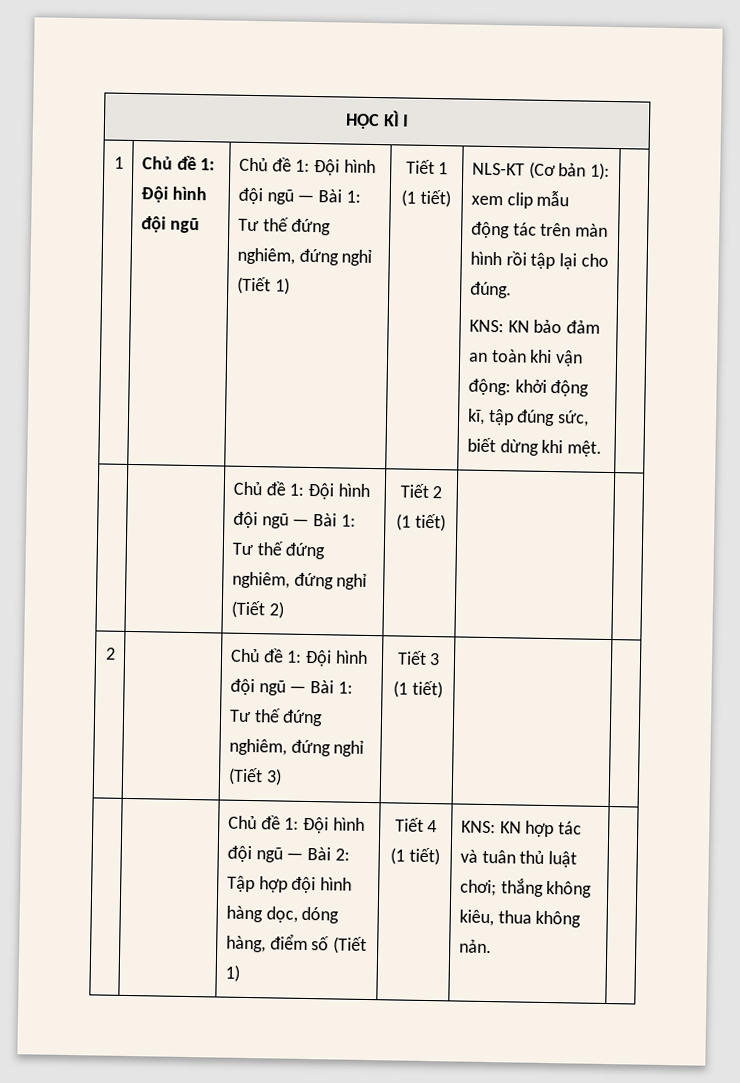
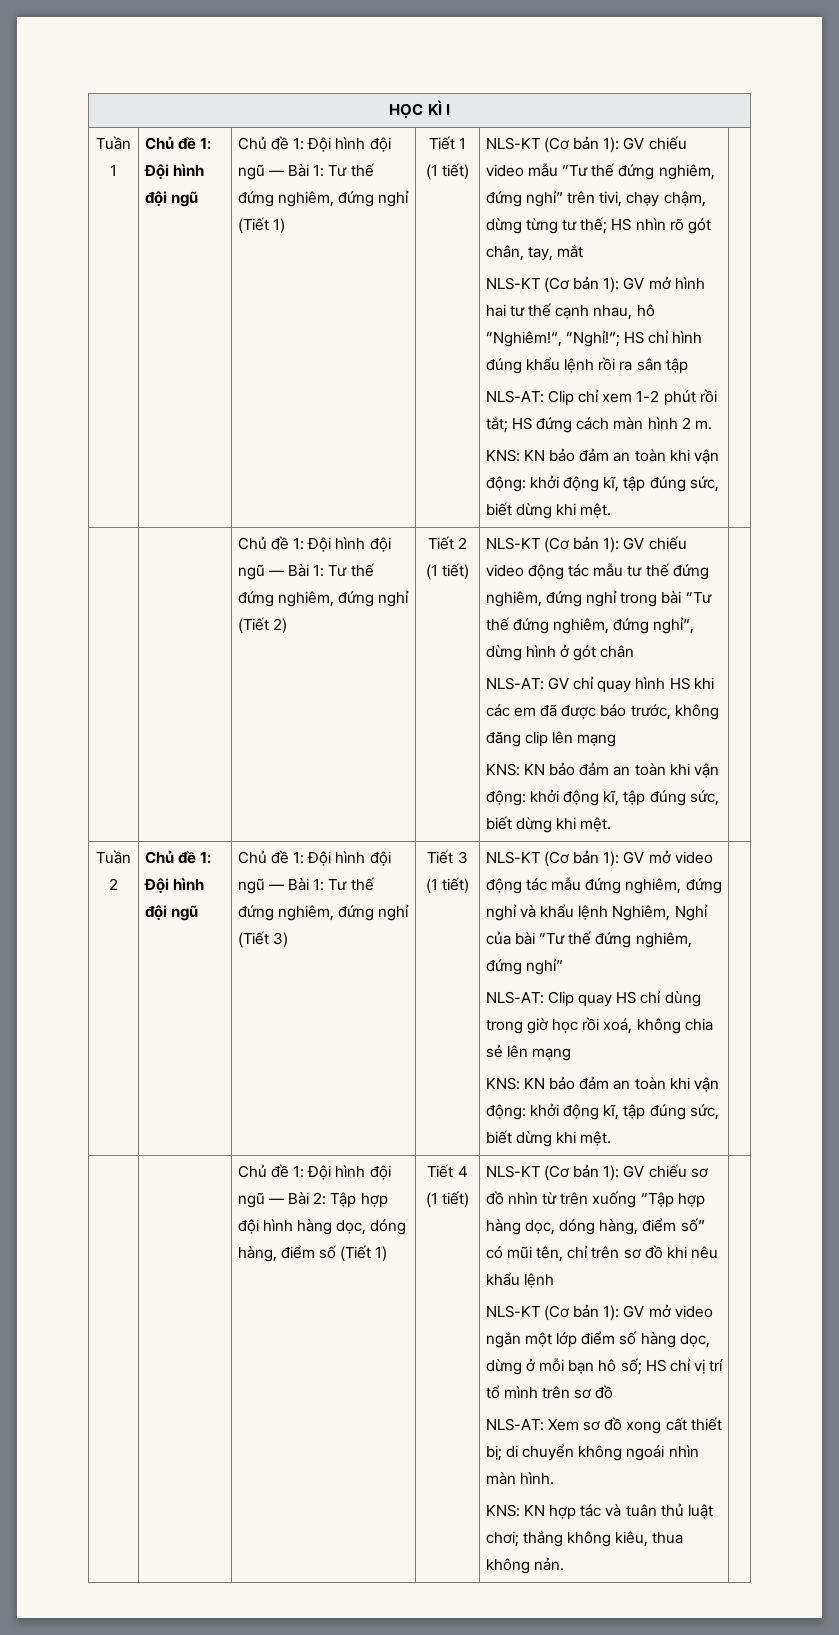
  HỌC KÌ I
- 1
+ Tuần 1
- NLS-KT (Cơ bản 1): xem clip mẫu động tác trên màn hình rồi tập lại cho đúng.
+ NLS-KT (Cơ bản 1): GV chiếu video mẫu “Tư thế đứng nghiêm, đứng nghỉ” trên tivi, chạy chậm, dừng từng tư thế; HS nhìn rõ gót chân, tay, mắt
+ NLS-KT (Cơ bản 1): GV mở hình hai tư thế cạnh nhau, hô “Nghiêm!”, “Nghỉ!”; HS chỉ hình đúng khẩu lệnh rồi ra sân tập
+ NLS-AT: Clip chỉ xem 1-2 phút rồi tắt; HS đứng cách màn hình 2 m.
- 2 | | Chủ đề 1: Đội hình đội ngũ — Bài 1: Tư thế đứng nghiêm, đứng nghỉ (Tiết 3) | Tiết 3 (1 tiết) | |
+ NLS-KT (Cơ bản 1): GV chiếu video động tác mẫu tư thế đứng nghiêm, đứng nghỉ trong bài “Tư thế đứng nghiêm, đứng nghỉ”, dừng hình ở gót chân
+ NLS-AT: GV chỉ quay hình HS khi các em đã được báo trước, không đăng clip lên mạng
+ KNS: KN bảo đảm an toàn khi vận động: khởi động kĩ, tập đúng sức, biết dừng khi mệt. |
+ Tuần 2 | Chủ đề 1: Đội hình đội ngũ | Chủ đề 1: Đội hình đội ngũ — Bài 1: Tư thế đứng nghiêm, đứng nghỉ (Tiết 3) | Tiết 3 (1 tiết) | NLS-KT (Cơ bản 1): GV mở video động tác mẫu đứng nghiêm, đứng nghỉ và khẩu lệnh Nghiêm, Nghỉ của bài “Tư thế đứng nghiêm, đứng nghỉ”
+ NLS-AT: Clip quay HS chỉ dùng trong giờ học rồi xoá, không chia sẻ lên mạng
+ KNS: KN bảo đảm an toàn khi vận động: khởi động kĩ, tập đúng sức, biết dừng khi mệt.
+ NLS-KT (Cơ bản 1): GV chiếu sơ đồ nhìn từ trên xuống “Tập hợp hàng dọc, dóng hàng, điểm số” có mũi tên, chỉ trên sơ đồ khi nêu khẩu lệnh
+ NLS-KT (Cơ bản 1): GV mở video ngắn một lớp điểm số hàng dọc, dừng ở mỗi bạn hô số; HS chỉ vị trí tổ mình trên sơ đồ
+ NLS-AT: Xem sơ đồ xong cất thiết bị; di chuyển không ngoái nhìn màn hình.

